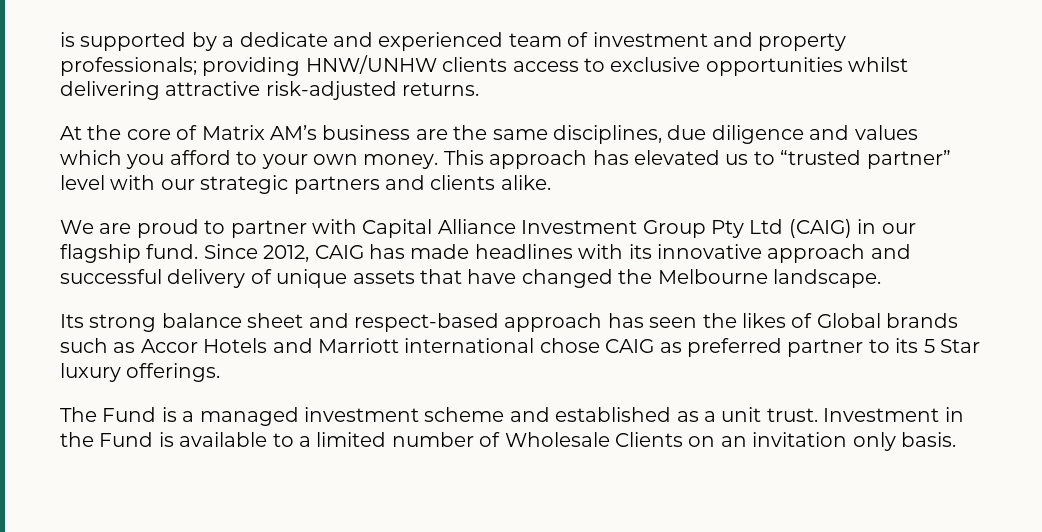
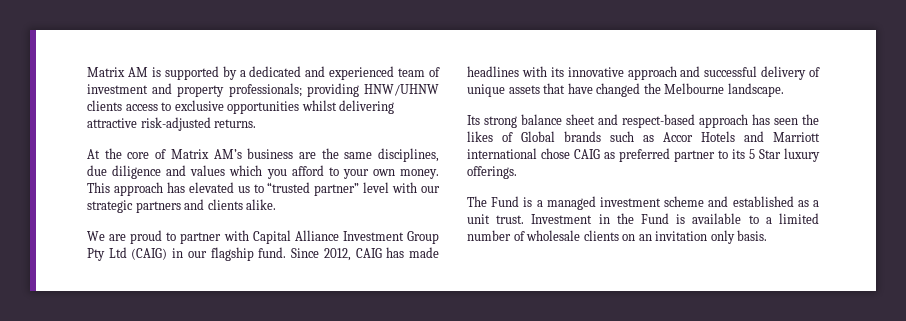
- is supported by a dedicate and experienced team of investment and property professionals; providing HNW/UNHW clients access to exclusive opportunities whilst delivering attractive risk-adjusted returns.
+ Matrix AM is supported by a dedicated and experienced team of investment and property professionals; providing HNW/UHNW clients access to exclusive opportunities whilst delivering attractive risk-adjusted returns.
- Investment in the Fund is available to a limited number of Wholesale Clients on an invitation only basis.
+ Investment in the Fund is available to a limited number of wholesale clients on an invitation only basis.

